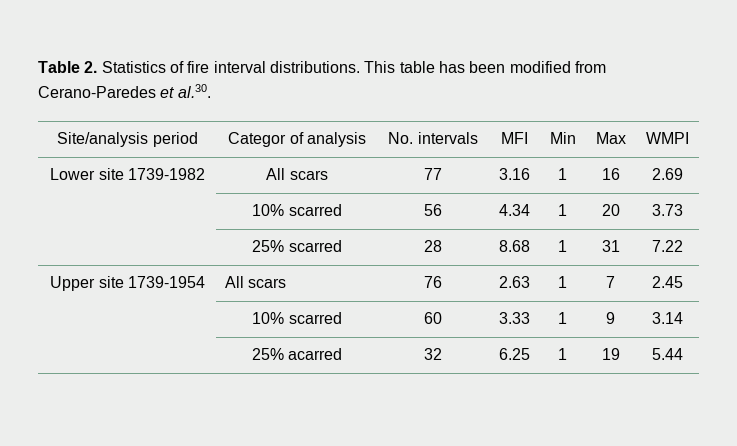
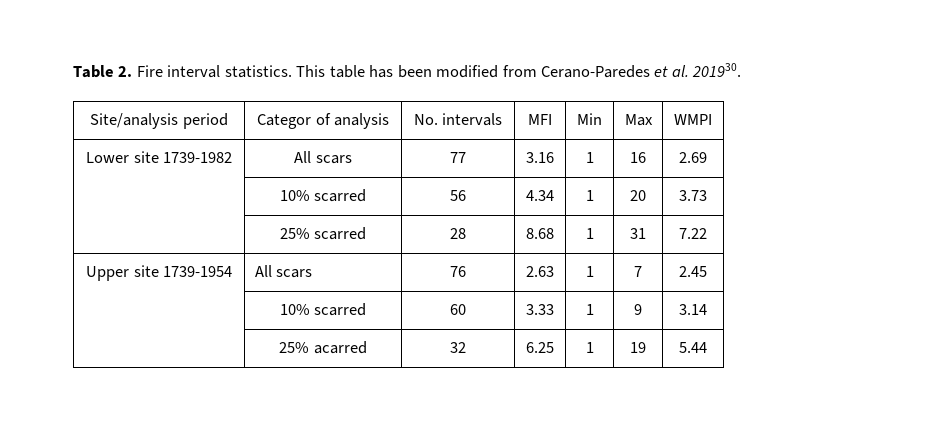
- Table 2. Statistics of fire interval distributions.
+ Table 2. Fire interval statistics.
- This table has been modified from Cerano-Paredes et al.30.
+ This table has been modified from Cerano-Paredes et al. 201930.

